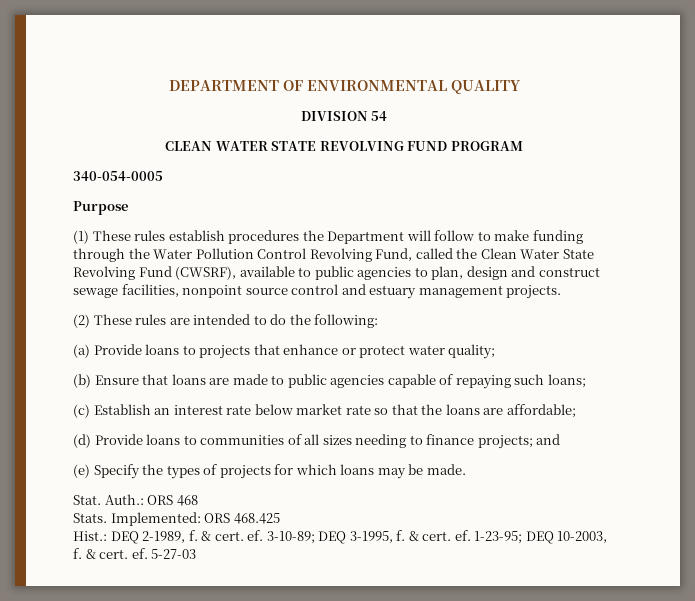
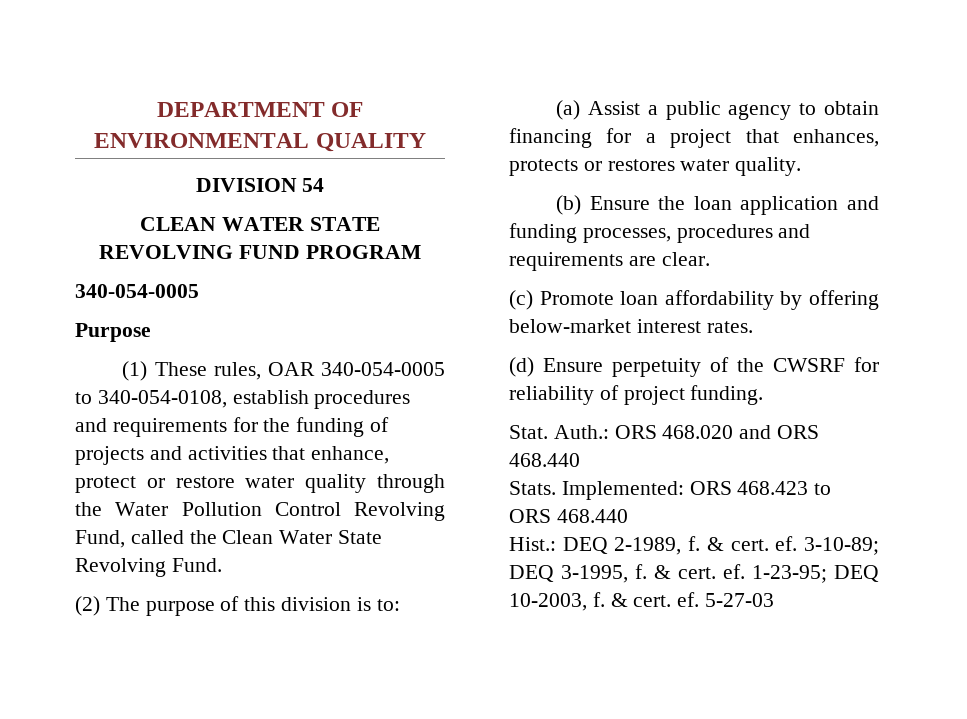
- (1) These rules establish procedures the Department will follow to make funding through the Water Pollution Control Revolving Fund, called the Clean Water State Revolving Fund (CWSRF), available to public agencies to plan, design and construct sewage facilities, nonpoint source control and estuary management projects.
- (2) These rules are intended to do the following:
- (a) Provide loans to projects that enhance or protect water quality;
- (b) Ensure that loans are made to public agencies capable of repaying such loans;
- (c) Establish an interest rate below market rate so that the loans are affordable;
- (d) Provide loans to communities of all sizes needing to finance projects; and
- (e) Specify the types of projects for which loans may be made.
+ (1) These rules, OAR 340-054-0005 to 340-054-0108, establish procedures and requirements for the funding of projects and activities that enhance, protect or restore water quality through the Water Pollution Control Revolving Fund, called the Clean Water State Revolving Fund.
+ (2) The purpose of this division is to:
+ (a) Assist a public agency to obtain financing for a project that enhances, protects or restores water quality.
+ (b) Ensure the loan application and funding processes, procedures and requirements are clear.
+ (c) Promote loan affordability by offering below-market interest rates.
+ (d) Ensure perpetuity of the CWSRF for reliability of project funding.
- Auth.: ORS 468
+ Auth.: ORS 468.020 and ORS 468.440
- Implemented: ORS 468.425
+ Implemented: ORS 468.423 to ORS 468.440

